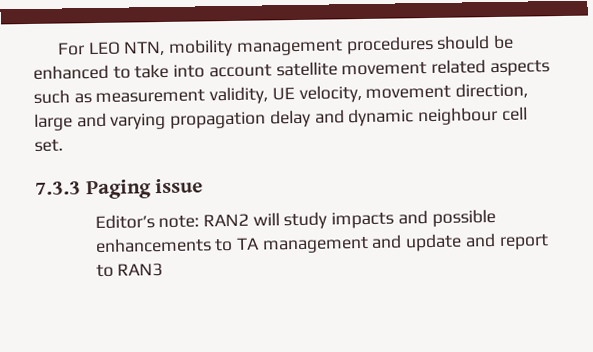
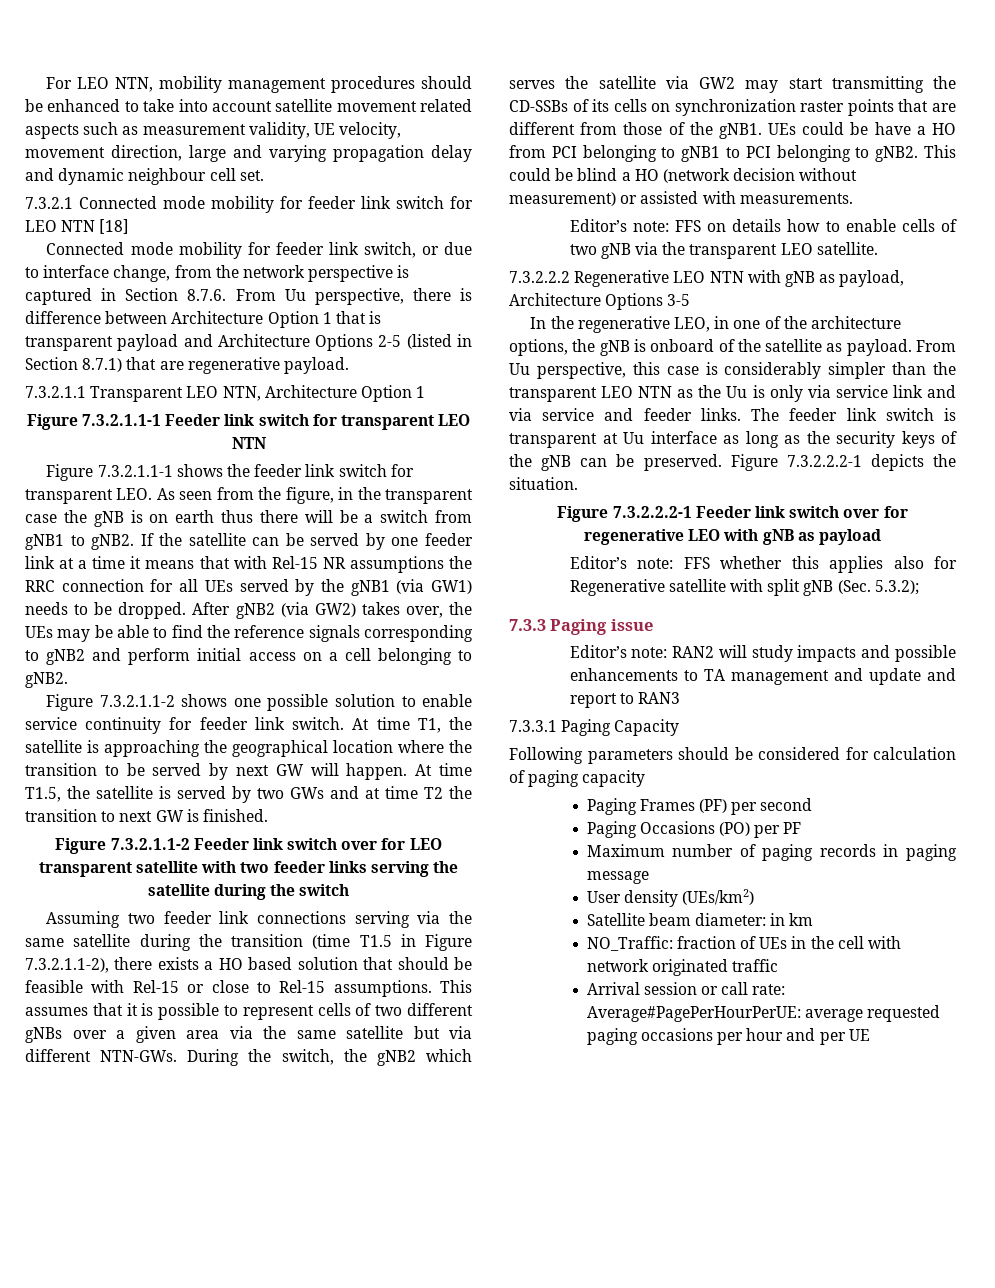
+ 7.3.2.1 Connected mode mobility for feeder link switch for LEO NTN [18]
+ Connected mode mobility for feeder link switch, or due to interface change, from the network perspective is captured in Section 8.7.6. From Uu perspective, there is difference between Architecture Option 1 that is transparent payload and Architecture Options 2-5 (listed in Section 8.7.1) that are regenerative payload.
+ 7.3.2.1.1 Transparent LEO NTN, Architecture Option 1
+ Figure 7.3.2.1.1-1 Feeder link switch for transparent LEO NTN
+ Figure 7.3.2.1.1-1 shows the feeder link switch for transparent LEO. As seen from the figure, in the transparent case the gNB is on earth thus there will be a switch from gNB1 to gNB2. If the satellite can be served by one feeder link at a time it means that with Rel-15 NR assumptions the RRC connection for all UEs served by the gNB1 (via GW1) needs to be dropped. After gNB2 (via GW2) takes over, the UEs may be able to find the reference signals corresponding to gNB2 and perform initial access on a cell belonging to gNB2.
+ Figure 7.3.2.1.1-2 shows one possible solution to enable service continuity for feeder link switch. At time T1, the satellite is approaching the geographical location where the transition to be served by next GW will happen. At time T1.5, the satellite is served by two GWs and at time T2 the transition to next GW is finished.
+ Figure 7.3.2.1.1-2 Feeder link switch over for LEO transparent satellite with two feeder links serving the satellite during the switch
+ Assuming two feeder link connections serving via the same satellite during the transition (time T1.5 in Figure 7.3.2.1.1-2), there exists a HO based solution that should be feasible with Rel-15 or close to Rel-15 assumptions. This assumes that it is possible to represent cells of two different gNBs over a given area via the same satellite but via different NTN-GWs. During the switch, the gNB2 which serves the satellite via GW2 may start transmitting the CD-SSBs of its cells on synchronization raster points that are different from those of the gNB1. UEs could be have a HO from PCI belonging to gNB1 to PCI belonging to gNB2. This could be blind a HO (network decision without measurement) or assisted with measurements.
+ Editor’s note: FFS on details how to enable cells of two gNB via the transparent LEO satellite.
+ 7.3.2.2.2 Regenerative LEO NTN with gNB as payload, Architecture Options 3-5
+ In the regenerative LEO, in one of the architecture options, the gNB is onboard of the satellite as payload. From Uu perspective, this case is considerably simpler than the transparent LEO NTN as the Uu is only via service link and via service and feeder links. The feeder link switch is transparent at Uu interface as long as the security keys of the gNB can be preserved. Figure 7.3.2.2.2-1 depicts the situation.
+ Figure 7.3.2.2.2-1 Feeder link switch over for regenerative LEO with gNB as payload
+ Editor’s note: FFS whether this applies also for Regenerative satellite with split gNB (Sec. 5.3.2);
+ 7.3.3.1 Paging Capacity
+ Following parameters should be considered for calculation of paging capacity
+ Paging Frames (PF) per second
+ Paging Occasions (PO) per PF
+ Maximum number of paging records in paging message
+ User density (UEs/km2)
+ Satellite beam diameter: in km
+ NO_Traffic: fraction of UEs in the cell with network originated traffic
+ Arrival session or call rate: Average#PagePerHourPerUE: average requested paging occasions per hour and per UE

